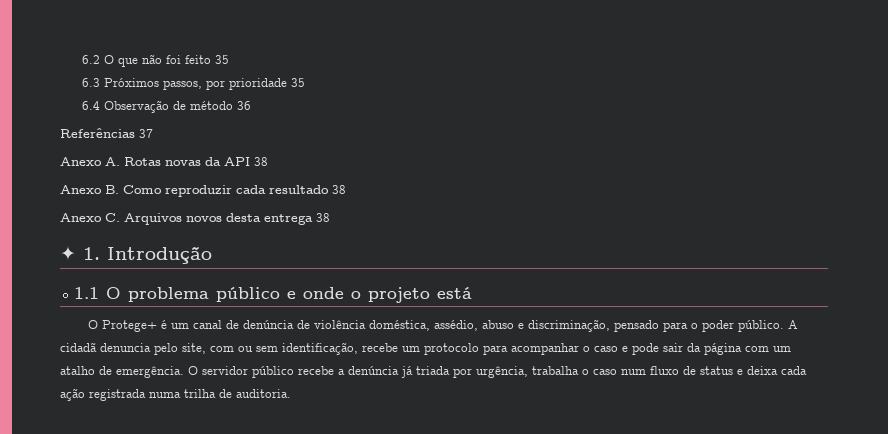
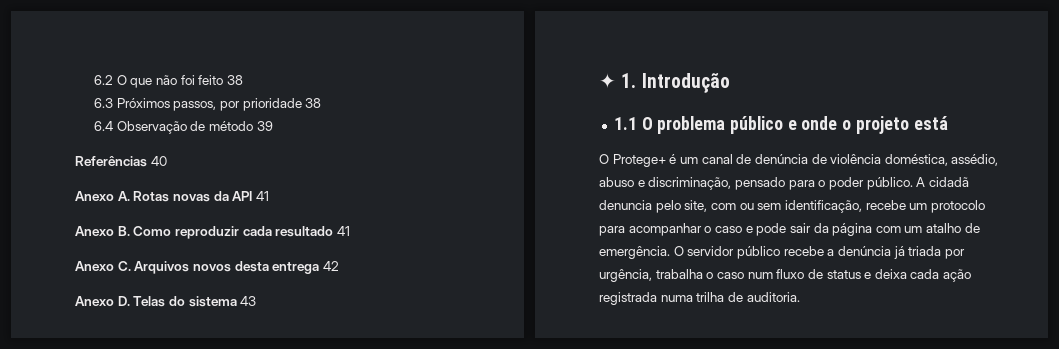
- 6.2 O que não foi feito 35
+ 6.2 O que não foi feito 38
- 6.3 Próximos passos, por prioridade 35
+ 6.3 Próximos passos, por prioridade 38
- 6.4 Observação de método 36
+ 6.4 Observação de método 39
- Referências 37
+ Referências 40
- Anexo A. Rotas novas da API 38
+ Anexo A. Rotas novas da API 41
- Anexo B. Como reproduzir cada resultado 38
+ Anexo B. Como reproduzir cada resultado 41
- Anexo C. Arquivos novos desta entrega 38
+ Anexo C. Arquivos novos desta entrega 42
+ Anexo D. Telas do sistema 43

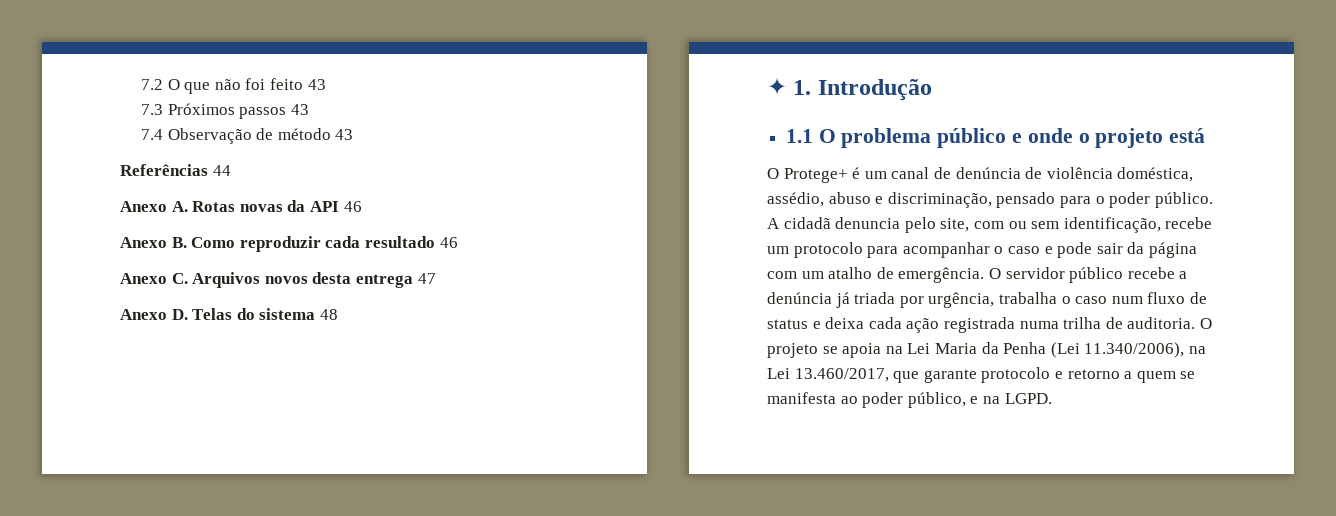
- 6.2 O que não foi feito 38
- 6.3 Próximos passos, por prioridade 38
- 6.4 Observação de método 39
+ 7.2 O que não foi feito 43
+ 7.3 Próximos passos 43
+ 7.4 Observação de método 43
- Referências 40
+ Referências 44
- Anexo A. Rotas novas da API 41
+ Anexo A. Rotas novas da API 46
- Anexo B. Como reproduzir cada resultado 41
+ Anexo B. Como reproduzir cada resultado 46
- Anexo C. Arquivos novos desta entrega 42
+ Anexo C. Arquivos novos desta entrega 47
- Anexo D. Telas do sistema 43
+ Anexo D. Telas do sistema 48
+ O projeto se apoia na Lei Maria da Penha (Lei 11.340/2006), na Lei 13.460/2017, que garante protocolo e retorno a quem se manifesta ao poder público, e na LGPD.

